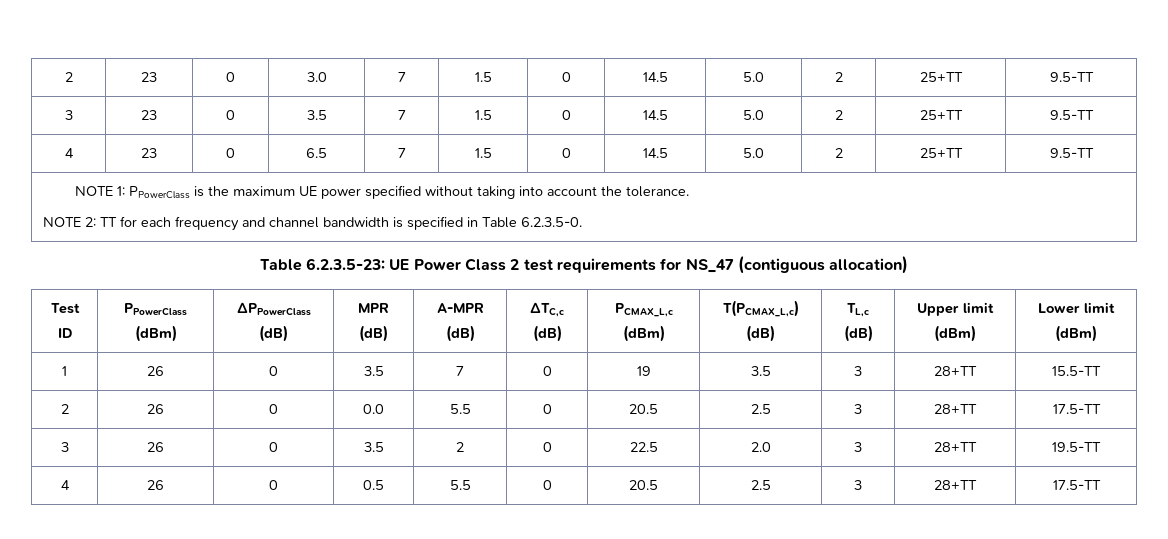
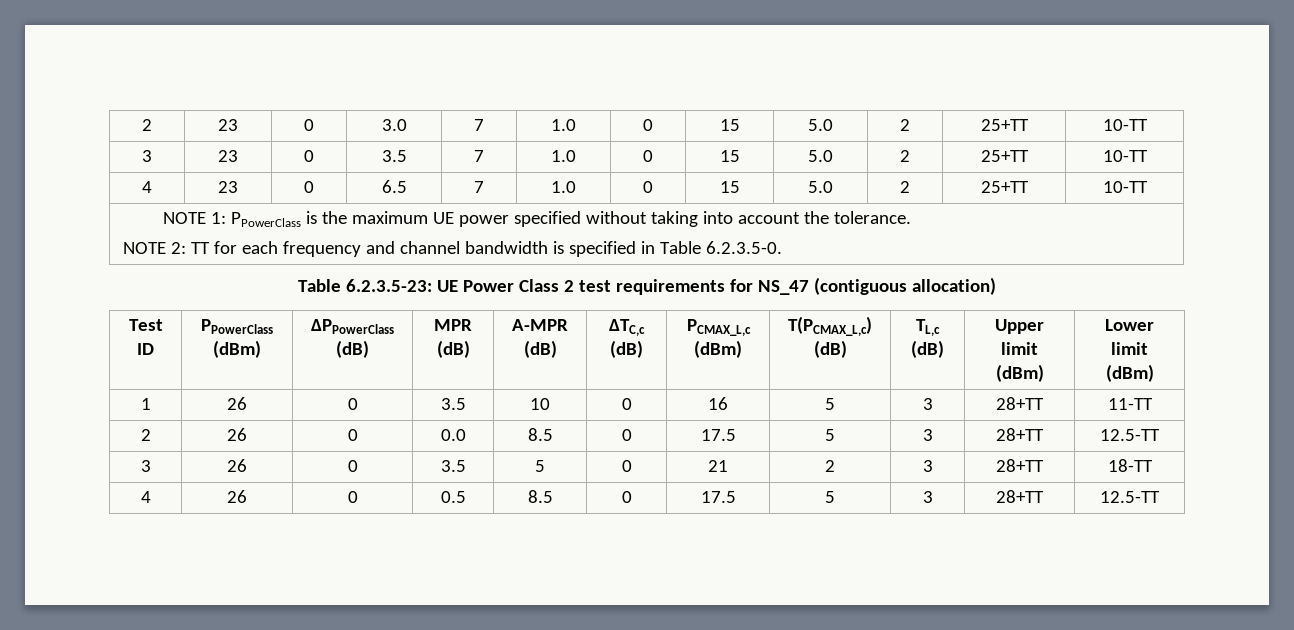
- 2 | 23 | 0 | 3.0 | 7 | 1.5 | 0 | 14.5 | 5.0 | 2 | 25+TT | 9.5-TT
+ 2 | 23 | 0 | 3.0 | 7 | 1.0 | 0 | 15 | 5.0 | 2 | 25+TT | 10-TT
- 3 | 23 | 0 | 3.5 | 7 | 1.5 | 0 | 14.5 | 5.0 | 2 | 25+TT | 9.5-TT
+ 3 | 23 | 0 | 3.5 | 7 | 1.0 | 0 | 15 | 5.0 | 2 | 25+TT | 10-TT
- 4 | 23 | 0 | 6.5 | 7 | 1.5 | 0 | 14.5 | 5.0 | 2 | 25+TT | 9.5-TT
+ 4 | 23 | 0 | 6.5 | 7 | 1.0 | 0 | 15 | 5.0 | 2 | 25+TT | 10-TT
- 1 | 26 | 0 | 3.5 | 7 | 0 | 19 | 3.5 | 3 | 28+TT | 15.5-TT
+ 1 | 26 | 0 | 3.5 | 10 | 0 | 16 | 5 | 3 | 28+TT | 11-TT
- 2 | 26 | 0 | 0.0 | 5.5 | 0 | 20.5 | 2.5 | 3 | 28+TT | 17.5-TT
+ 2 | 26 | 0 | 0.0 | 8.5 | 0 | 17.5 | 5 | 3 | 28+TT | 12.5-TT
- 3 | 26 | 0 | 3.5 | 2 | 0 | 22.5 | 2.0 | 3 | 28+TT | 19.5-TT
+ 3 | 26 | 0 | 3.5 | 5 | 0 | 21 | 2 | 3 | 28+TT | 18-TT
- 4 | 26 | 0 | 0.5 | 5.5 | 0 | 20.5 | 2.5 | 3 | 28+TT | 17.5-TT
+ 4 | 26 | 0 | 0.5 | 8.5 | 0 | 17.5 | 5 | 3 | 28+TT | 12.5-TT

